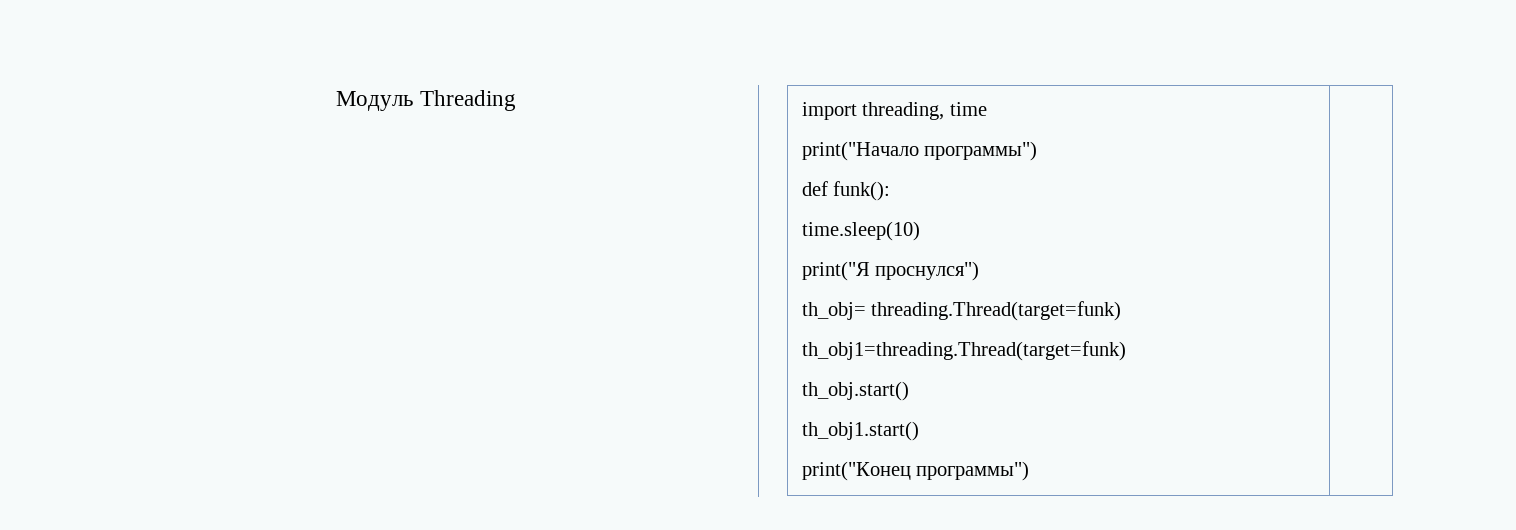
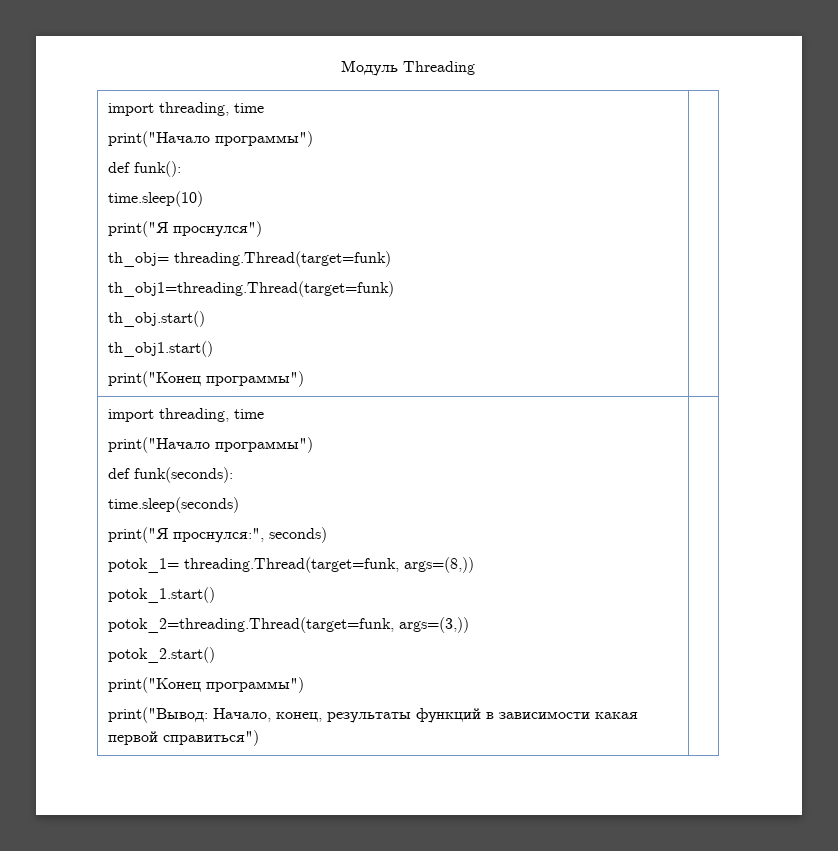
  Модуль Threading
  import threading, time
  print("Начало программы")
  def funk():
  time.sleep(10)
  print("Я проснулся")
  th_obj= threading.Thread(target=funk)
  th_obj1=threading.Thread(target=funk)
  th_obj.start()
  th_obj1.start()
  print("Конец программы") |
+ import threading, time
+ print("Начало программы")
+ def funk(seconds):
+ time.sleep(seconds)
+ print("Я проснулся:", seconds)
+ potok_1= threading.Thread(target=funk, args=(8,))
+ potok_1.start()
+ potok_2=threading.Thread(target=funk, args=(3,))
+ potok_2.start()
+ print("Конец программы")
+ print("Вывод: Начало, конец, результаты функций в зависимости какая первой справиться") |

